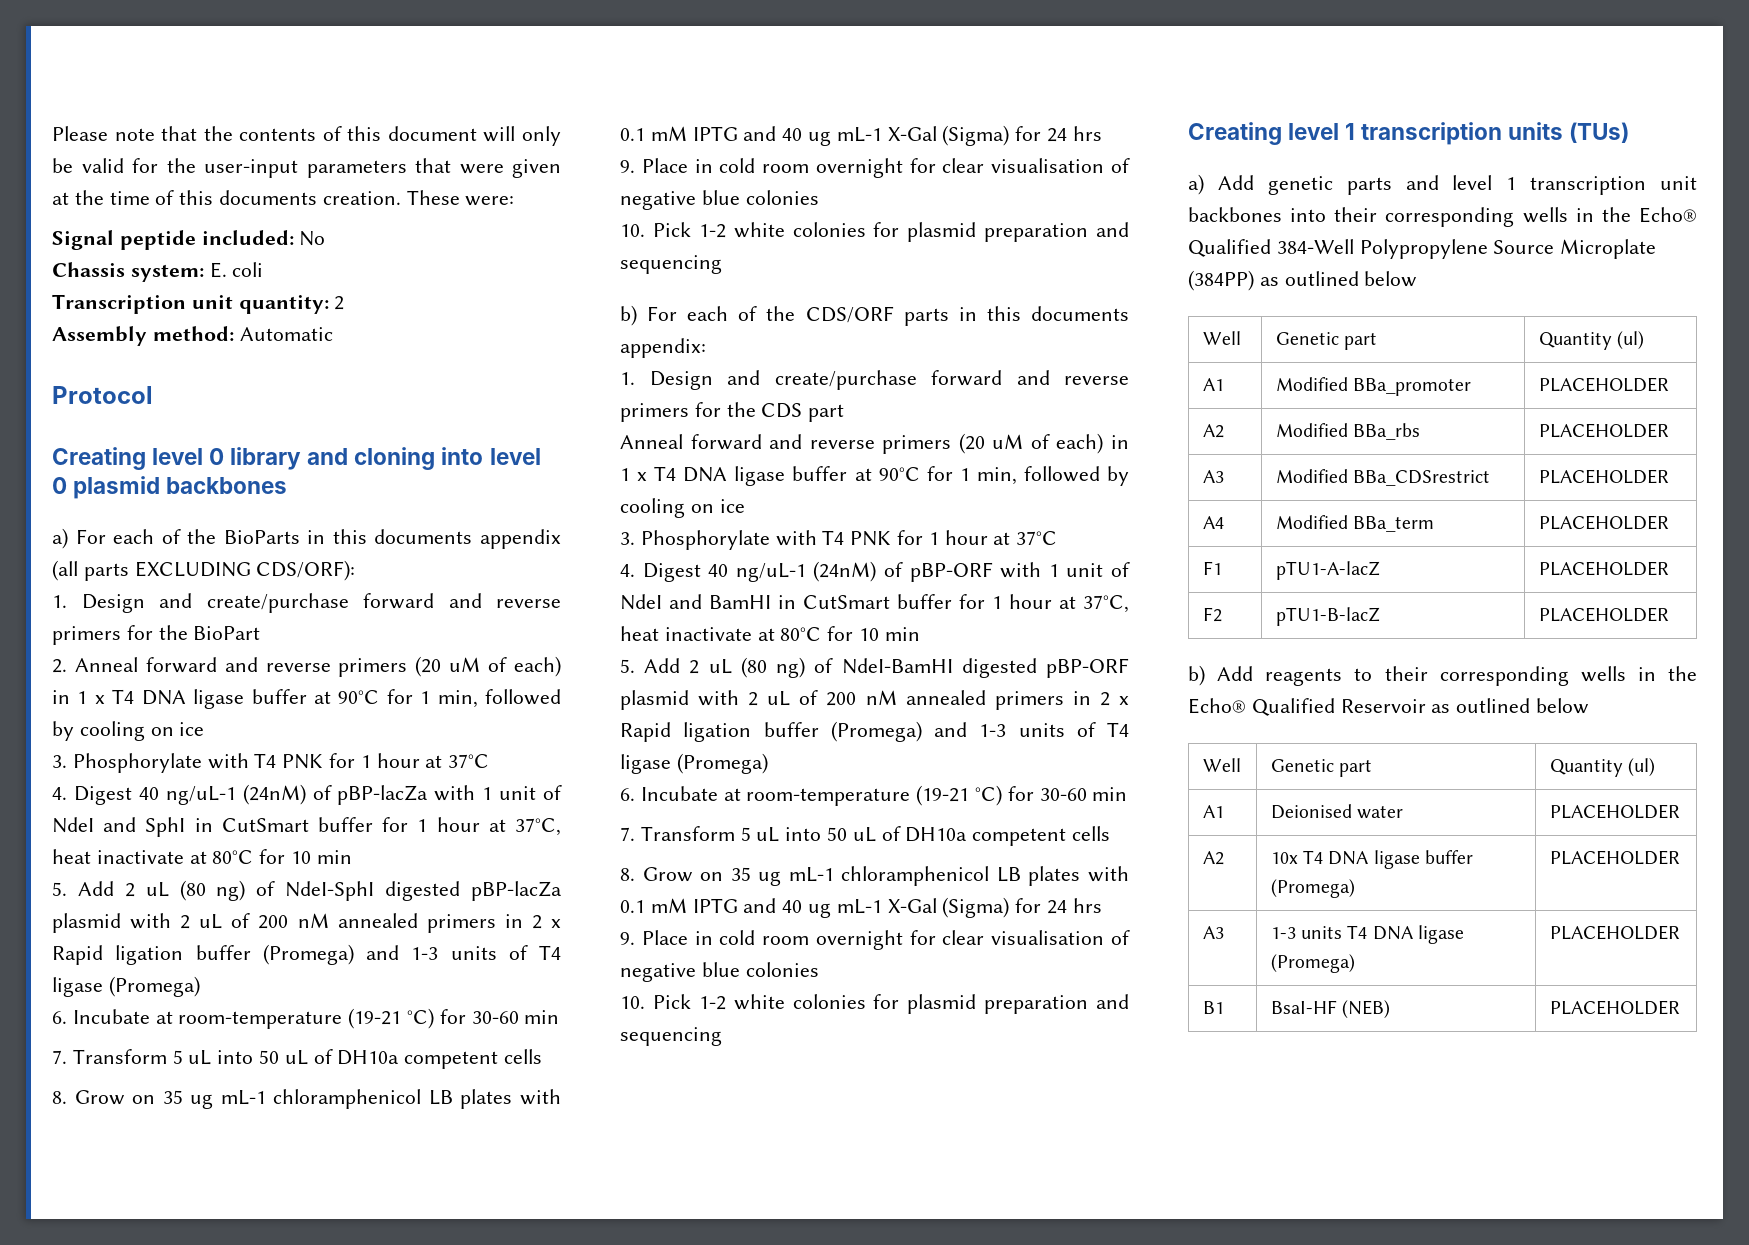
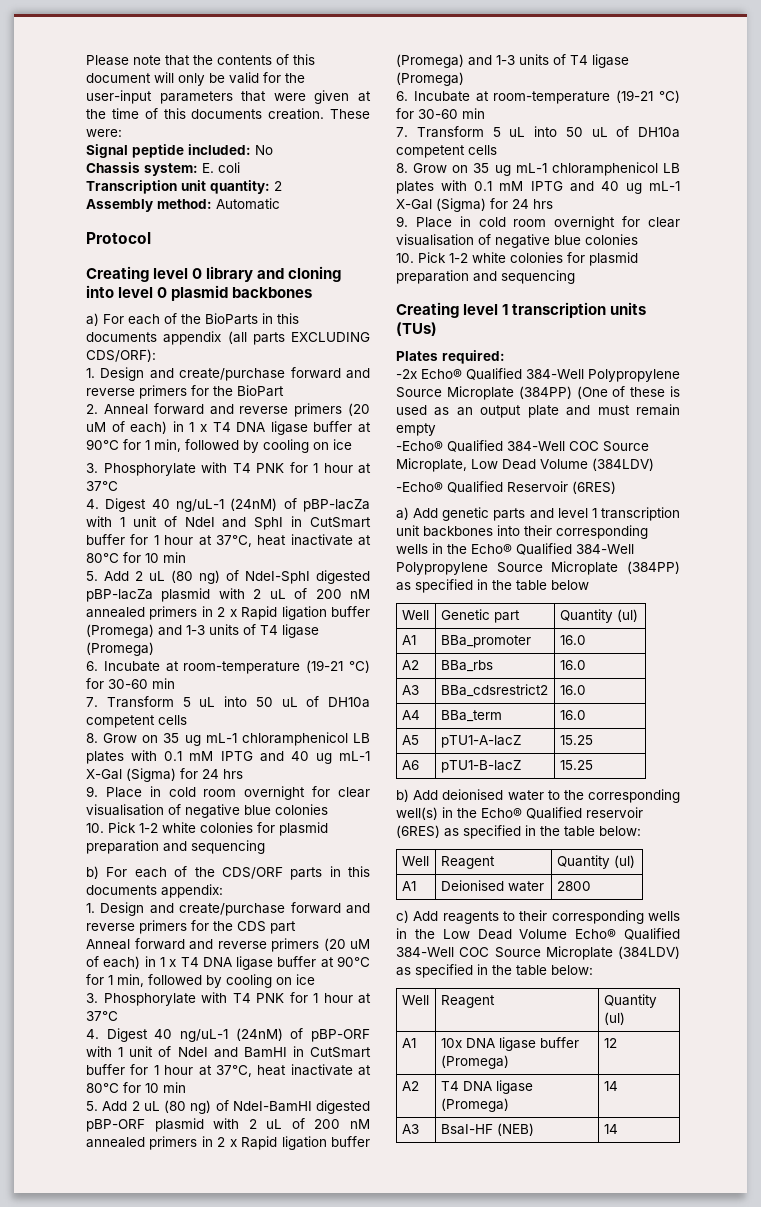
+ Plates required:
+ -2x Echo® Qualified 384-Well Polypropylene Source Microplate (384PP) (One of these is used as an output plate and must remain empty
+ -Echo® Qualified 384-Well COC Source Microplate, Low Dead Volume (384LDV)
+ -Echo® Qualified Reservoir (6RES)
- a) Add genetic parts and level 1 transcription unit backbones into their corresponding wells in the Echo® Qualified 384-Well Polypropylene Source Microplate (384PP) as outlined below
+ a) Add genetic parts and level 1 transcription unit backbones into their corresponding wells in the Echo® Qualified 384-Well Polypropylene Source Microplate (384PP) as specified in the table below
  Well | Genetic part | Quantity (ul)
- A1 | Modified BBa_promoter | PLACEHOLDER
- A2 | Modified BBa_rbs | PLACEHOLDER
- A3 | Modified BBa_CDSrestrict | PLACEHOLDER
+ A1 | BBa_promoter | 16.0
+ A2 | BBa_rbs | 16.0
+ A3 | BBa_cdsrestrict2 | 16.0
- A4 | Modified BBa_term | PLACEHOLDER
- F1 | pTU1-A-lacZ | PLACEHOLDER
- F2 | pTU1-B-lacZ | PLACEHOLDER
+ A4 | BBa_term | 16.0
+ A5 | pTU1-A-lacZ | 15.25
+ A6 | pTU1-B-lacZ | 15.25
- b) Add reagents to their corresponding wells in the Echo® Qualified Reservoir as outlined below
- Well | Genetic part | Quantity (ul)
+ b) Add deionised water to the corresponding well(s) in the Echo® Qualified reservoir (6RES) as specified in the table below:
+ Well | Reagent | Quantity (ul)
- A1 | Deionised water | PLACEHOLDER
- A2 | 10x T4 DNA ligase buffer (Promega) | PLACEHOLDER
- A3 | 1-3 units T4 DNA ligase (Promega) | PLACEHOLDER
- B1 | BsaI-HF (NEB) | PLACEHOLDER
+ A1 | Deionised water | 2800
+ c) Add reagents to their corresponding wells in the Low Dead Volume Echo® Qualified 384-Well COC Source Microplate (384LDV) as specified in the table below:
+ Well | Reagent | Quantity (ul)
+ A1 | 10x DNA ligase buffer (Promega) | 12
+ A2 | T4 DNA ligase (Promega) | 14
+ A3 | BsaI-HF (NEB) | 14

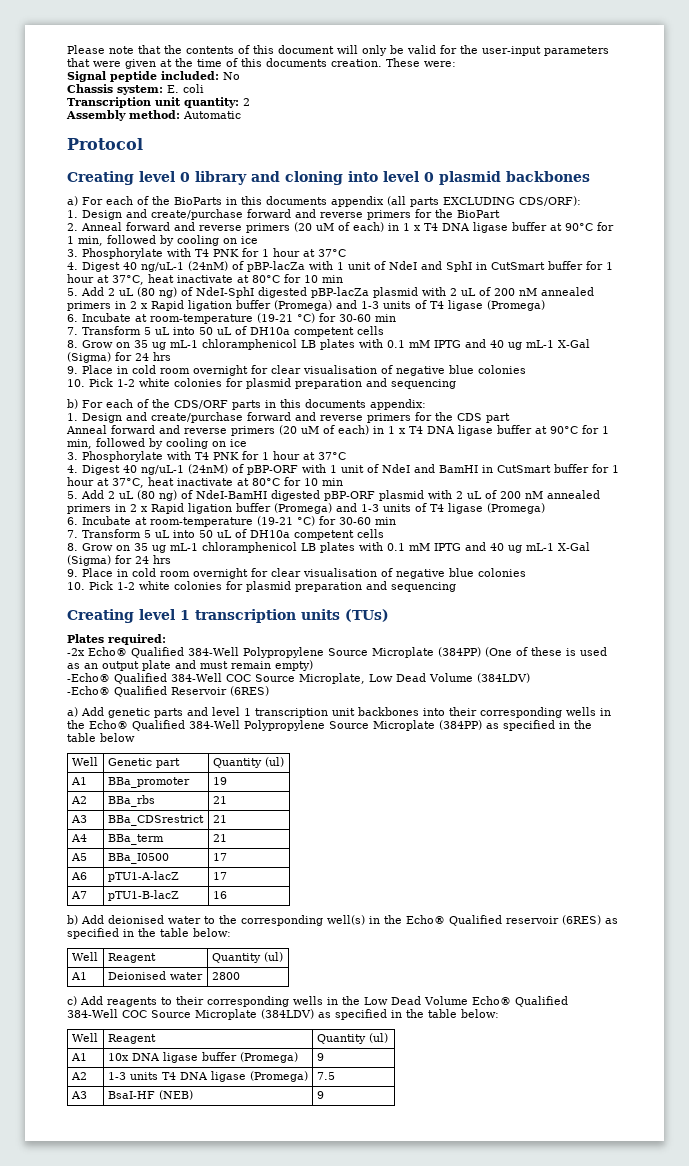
- -2x Echo® Qualified 384-Well Polypropylene Source Microplate (384PP) (One of these is used as an output plate and must remain empty
+ -2x Echo® Qualified 384-Well Polypropylene Source Microplate (384PP) (One of these is used as an output plate and must remain empty)
- A1 | BBa_promoter | 16.0
+ A1 | BBa_promoter | 19
- A2 | BBa_rbs | 16.0
- A3 | BBa_cdsrestrict2 | 16.0
+ A2 | BBa_rbs | 21
+ A3 | BBa_CDSrestrict | 21
- A4 | BBa_term | 16.0
+ A4 | BBa_term | 21
- A5 | pTU1-A-lacZ | 15.25
+ A5 | BBa_I0500 | 17
- A6 | pTU1-B-lacZ | 15.25
+ A6 | pTU1-A-lacZ | 17
+ A7 | pTU1-B-lacZ | 16
- A1 | 10x DNA ligase buffer (Promega) | 12
- A2 | T4 DNA ligase (Promega) | 14
+ A1 | 10x DNA ligase buffer (Promega) | 9
+ A2 | 1-3 units T4 DNA ligase (Promega) | 7.5
- A3 | BsaI-HF (NEB) | 14
+ A3 | BsaI-HF (NEB) | 9

